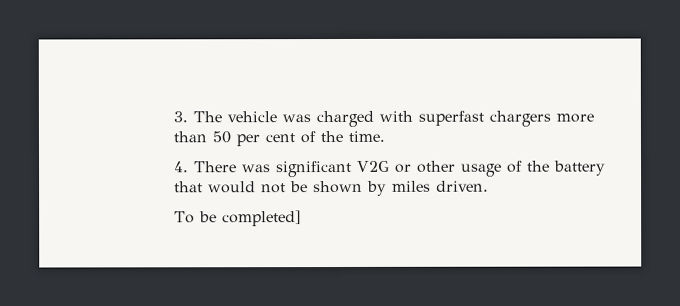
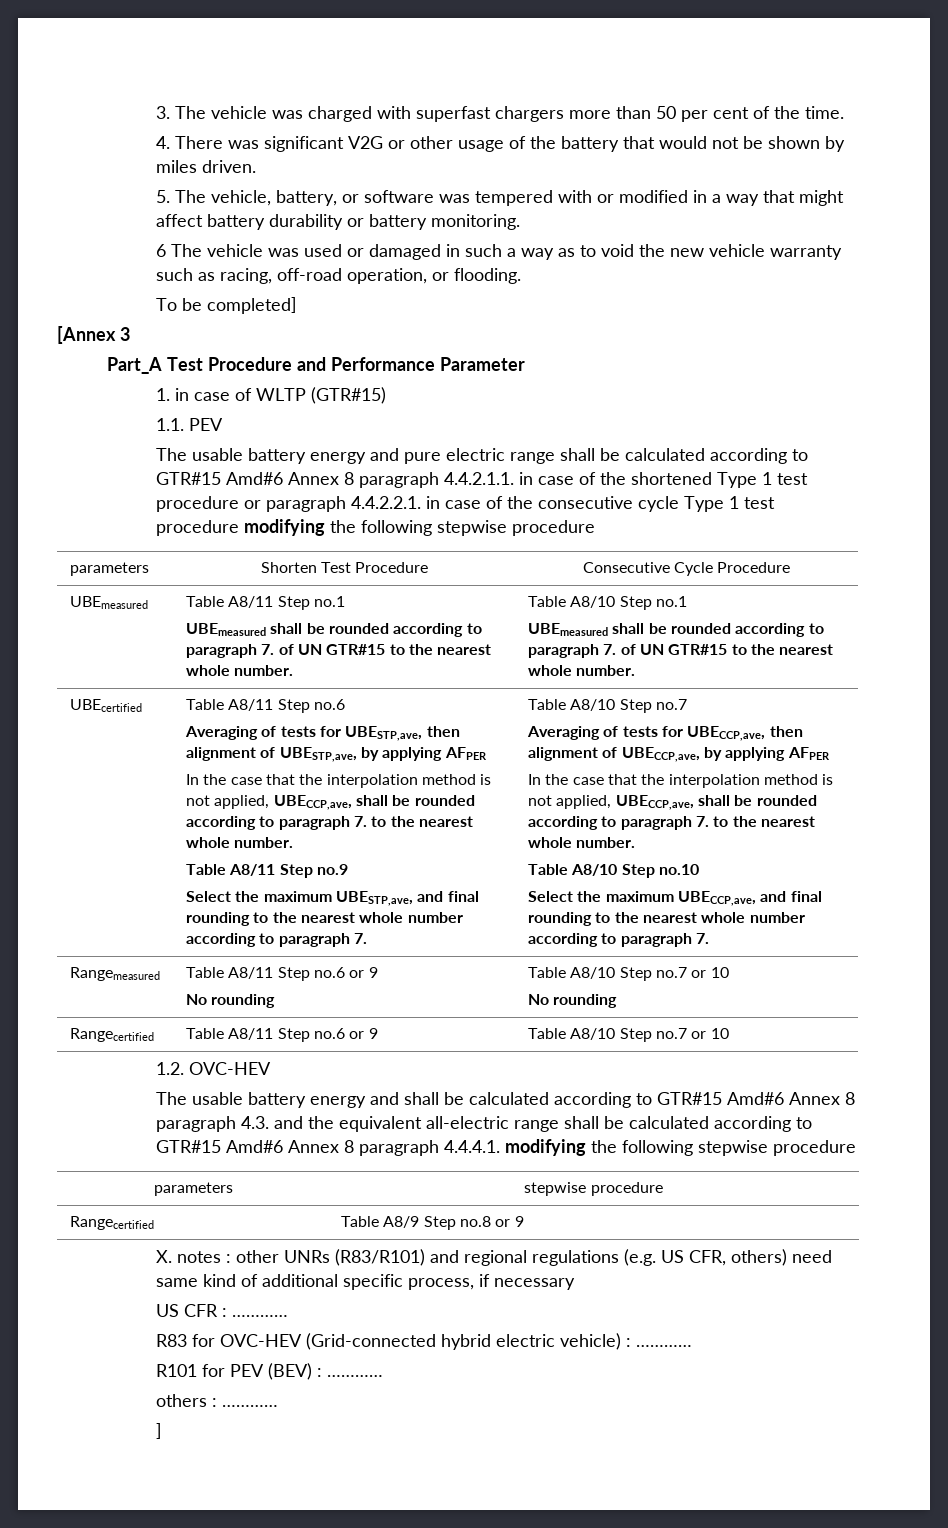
+ 5. The vehicle, battery, or software was tempered with or modified in a way that might affect battery durability or battery monitoring.
+ 6 The vehicle was used or damaged in such a way as to void the new vehicle warranty such as racing, off-road operation, or flooding.
  To be completed]
+ [Annex 3
+ Part_A Test Procedure and Performance Parameter
+ 1. in case of WLTP (GTR#15)
+ 1.1. PEV
+ The usable battery energy and pure electric range shall be calculated according to GTR#15 Amd#6 Annex 8 paragraph 4.4.2.1.1. in case of the shortened Type 1 test procedure or paragraph 4.4.2.2.1. in case of the consecutive cycle Type 1 test procedure modifying the following stepwise procedure
+ parameters | Shorten Test Procedure | Consecutive Cycle Procedure
+ UBEmeasured | Table A8/11 Step no.1
+ UBEmeasured shall be rounded according to paragraph 7. of UN GTR#15 to the nearest whole number. | Table A8/10 Step no.1
+ UBEmeasured shall be rounded according to paragraph 7. of UN GTR#15 to the nearest whole number.
+ UBEcertified | Table A8/11 Step no.6
+ Averaging of tests for UBESTP,ave, then alignment of UBESTP,ave, by applying AFPER
+ In the case that the interpolation method is not applied, UBECCP,ave, shall be rounded according to paragraph 7. to the nearest whole number.
+ Table A8/11 Step no.9
+ Select the maximum UBESTP,ave, and final rounding to the nearest whole number according to paragraph 7. | Table A8/10 Step no.7
+ Averaging of tests for UBECCP,ave, then alignment of UBECCP,ave, by applying AFPER
+ In the case that the interpolation method is not applied, UBECCP,ave, shall be rounded according to paragraph 7. to the nearest whole number.
+ Table A8/10 Step no.10
+ Select the maximum UBECCP,ave, and final rounding to the nearest whole number according to paragraph 7.
+ Rangemeasured | Table A8/11 Step no.6 or 9
+ No rounding | Table A8/10 Step no.7 or 10
+ No rounding
+ Rangecertified | Table A8/11 Step no.6 or 9 | Table A8/10 Step no.7 or 10
+ 1.2. OVC-HEV
+ The usable battery energy and shall be calculated according to GTR#15 Amd#6 Annex 8 paragraph 4.3. and the equivalent all-electric range shall be calculated according to GTR#15 Amd#6 Annex 8 paragraph 4.4.4.1. modifying the following stepwise procedure
+ parameters | stepwise procedure
+ Rangecertified | Table A8/9 Step no.8 or 9
+ X. notes : other UNRs (R83/R101) and regional regulations (e.g. US CFR, others) need same kind of additional specific process, if necessary
+ US CFR : …………
+ R83 for OVC-HEV (Grid-connected hybrid electric vehicle) : …………
+ R101 for PEV (BEV) : …………
+ others : …………
+ ]

